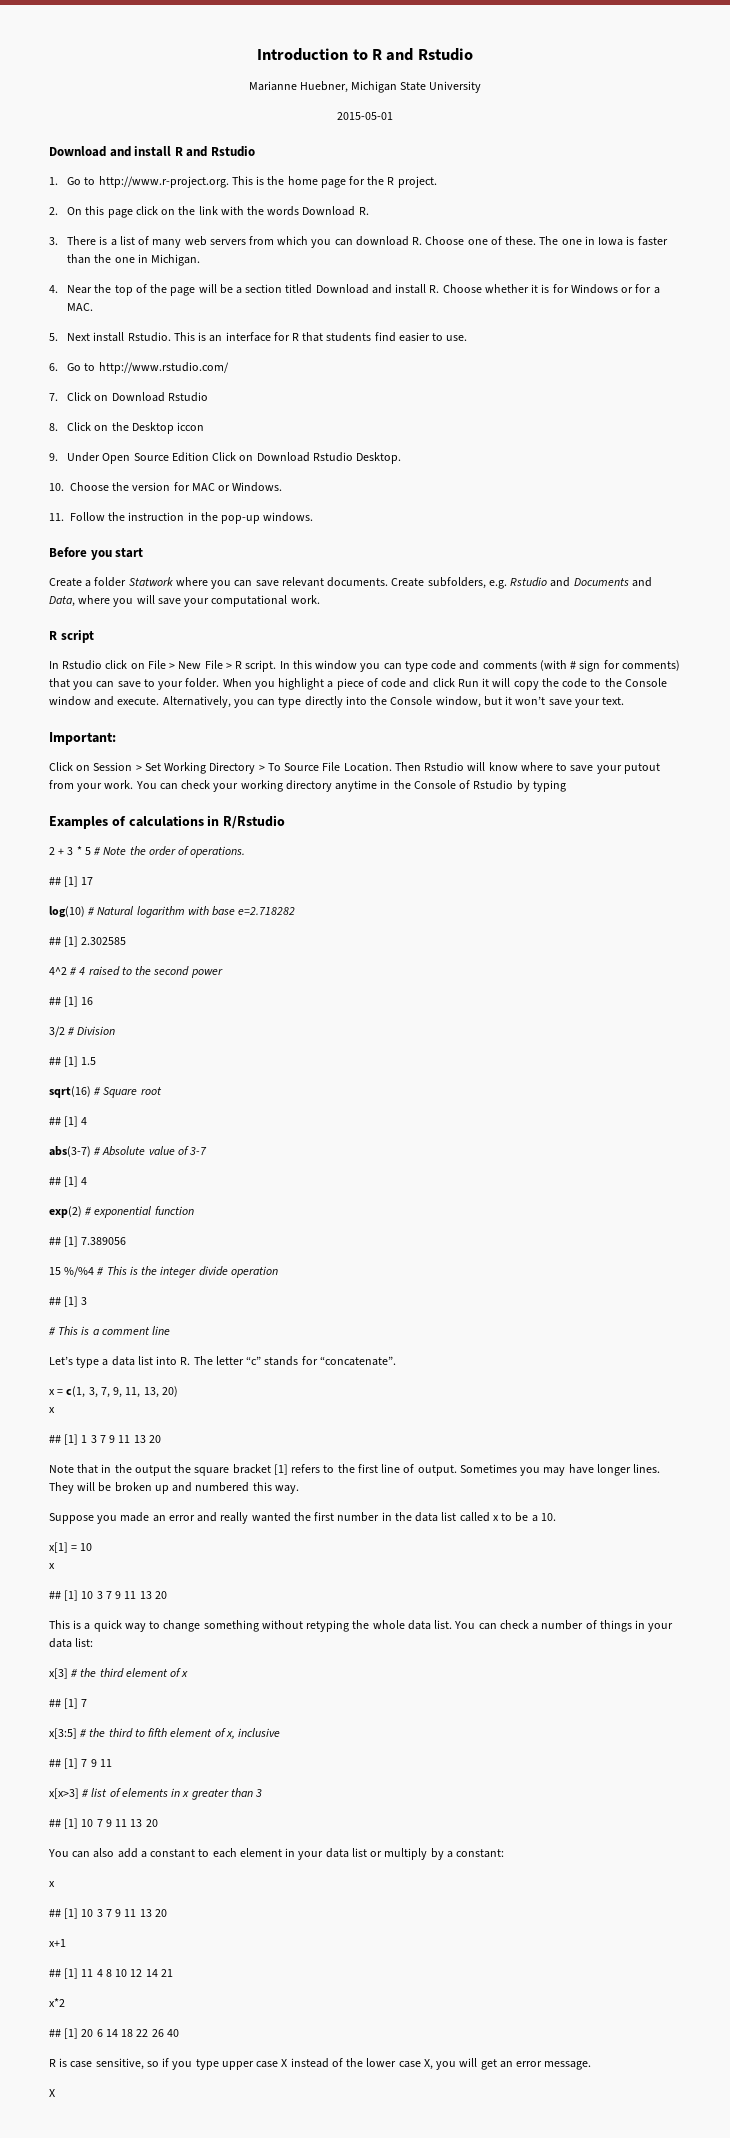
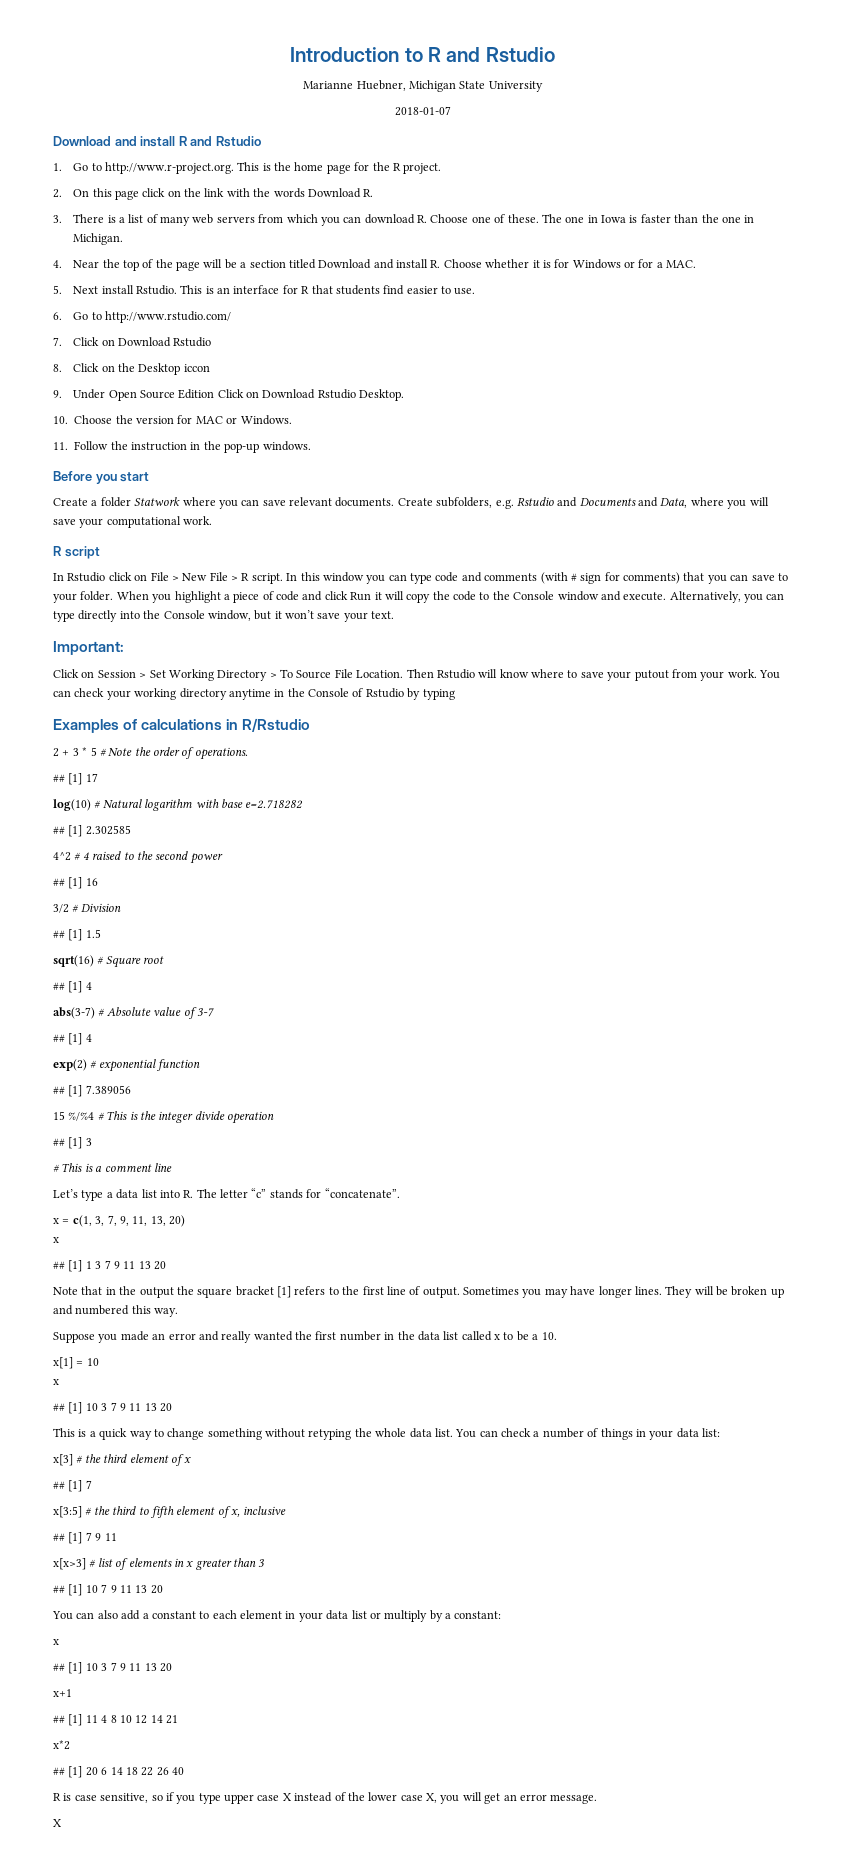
- 2015-05-01
+ 2018-01-07

